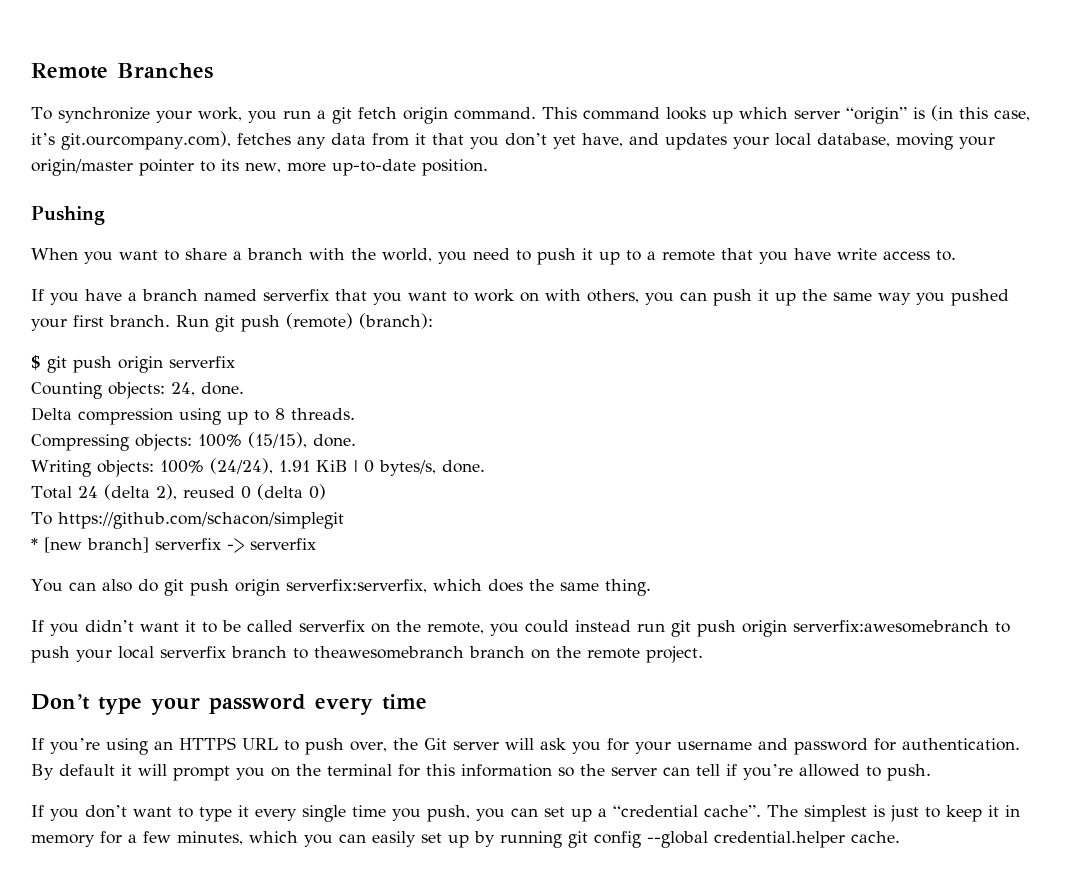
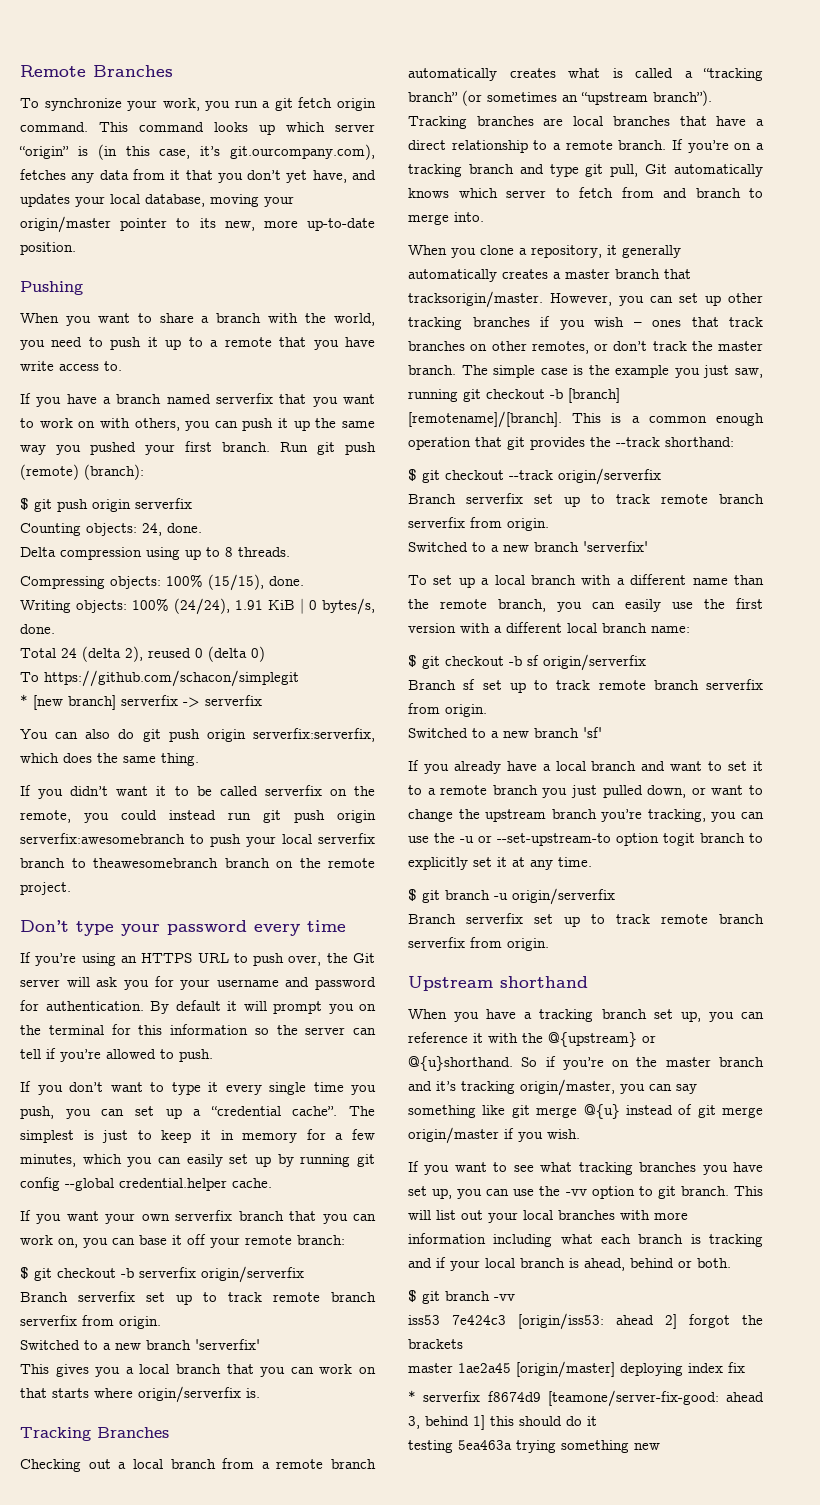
+ If you want your own serverfix branch that you can work on, you can base it off your remote branch:
+ $ git checkout -b serverfix origin/serverfix
+ Branch serverfix set up to track remote branch serverfix from origin.
+ Switched to a new branch 'serverfix'
+ This gives you a local branch that you can work on that starts where origin/serverfix is.
+ Tracking Branches
+ Checking out a local branch from a remote branch automatically creates what is called a “tracking branch” (or sometimes an “upstream branch”). Tracking branches are local branches that have a direct relationship to a remote branch. If you’re on a tracking branch and type git pull, Git automatically knows which server to fetch from and branch to merge into.
+ When you clone a repository, it generally automatically creates a master branch that tracksorigin/master. However, you can set up other tracking branches if you wish – ones that track branches on other remotes, or don’t track the master branch. The simple case is the example you just saw, running git checkout -b [branch] [remotename]/[branch]. This is a common enough operation that git provides the --track shorthand:
+ $ git checkout --track origin/serverfix
+ Branch serverfix set up to track remote branch serverfix from origin.
+ Switched to a new branch 'serverfix'
+ To set up a local branch with a different name than the remote branch, you can easily use the first version with a different local branch name:
+ $ git checkout -b sf origin/serverfix
+ Branch sf set up to track remote branch serverfix from origin.
+ Switched to a new branch 'sf'
+ If you already have a local branch and want to set it to a remote branch you just pulled down, or want to change the upstream branch you’re tracking, you can use the -u or --set-upstream-to option togit branch to explicitly set it at any time.
+ $ git branch -u origin/serverfix
+ Branch serverfix set up to track remote branch serverfix from origin.
+ Upstream shorthand
+ When you have a tracking branch set up, you can reference it with the @{upstream} or @{u}shorthand. So if you’re on the master branch and it’s tracking origin/master, you can say something like git merge @{u} instead of git merge origin/master if you wish.
+ If you want to see what tracking branches you have set up, you can use the -vv option to git branch. This will list out your local branches with more information including what each branch is tracking and if your local branch is ahead, behind or both.
+ $ git branch -vv
+ iss53 7e424c3 [origin/iss53: ahead 2] forgot the brackets
+ master 1ae2a45 [origin/master] deploying index fix
+ * serverfix f8674d9 [teamone/server-fix-good: ahead 3, behind 1] this should do it
+ testing 5ea463a trying something new

